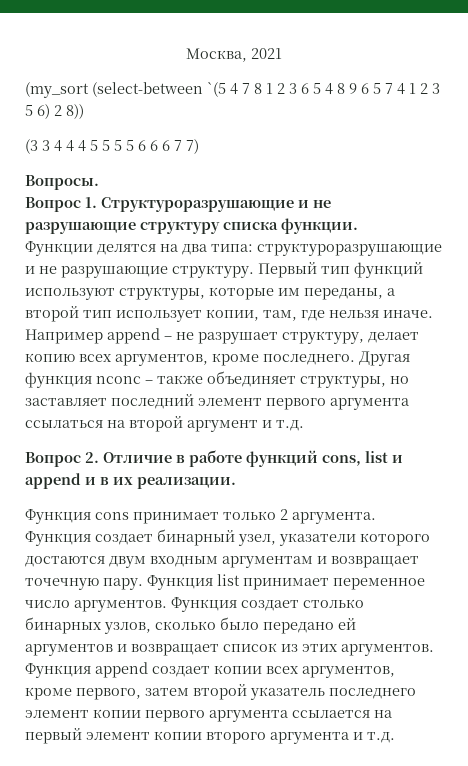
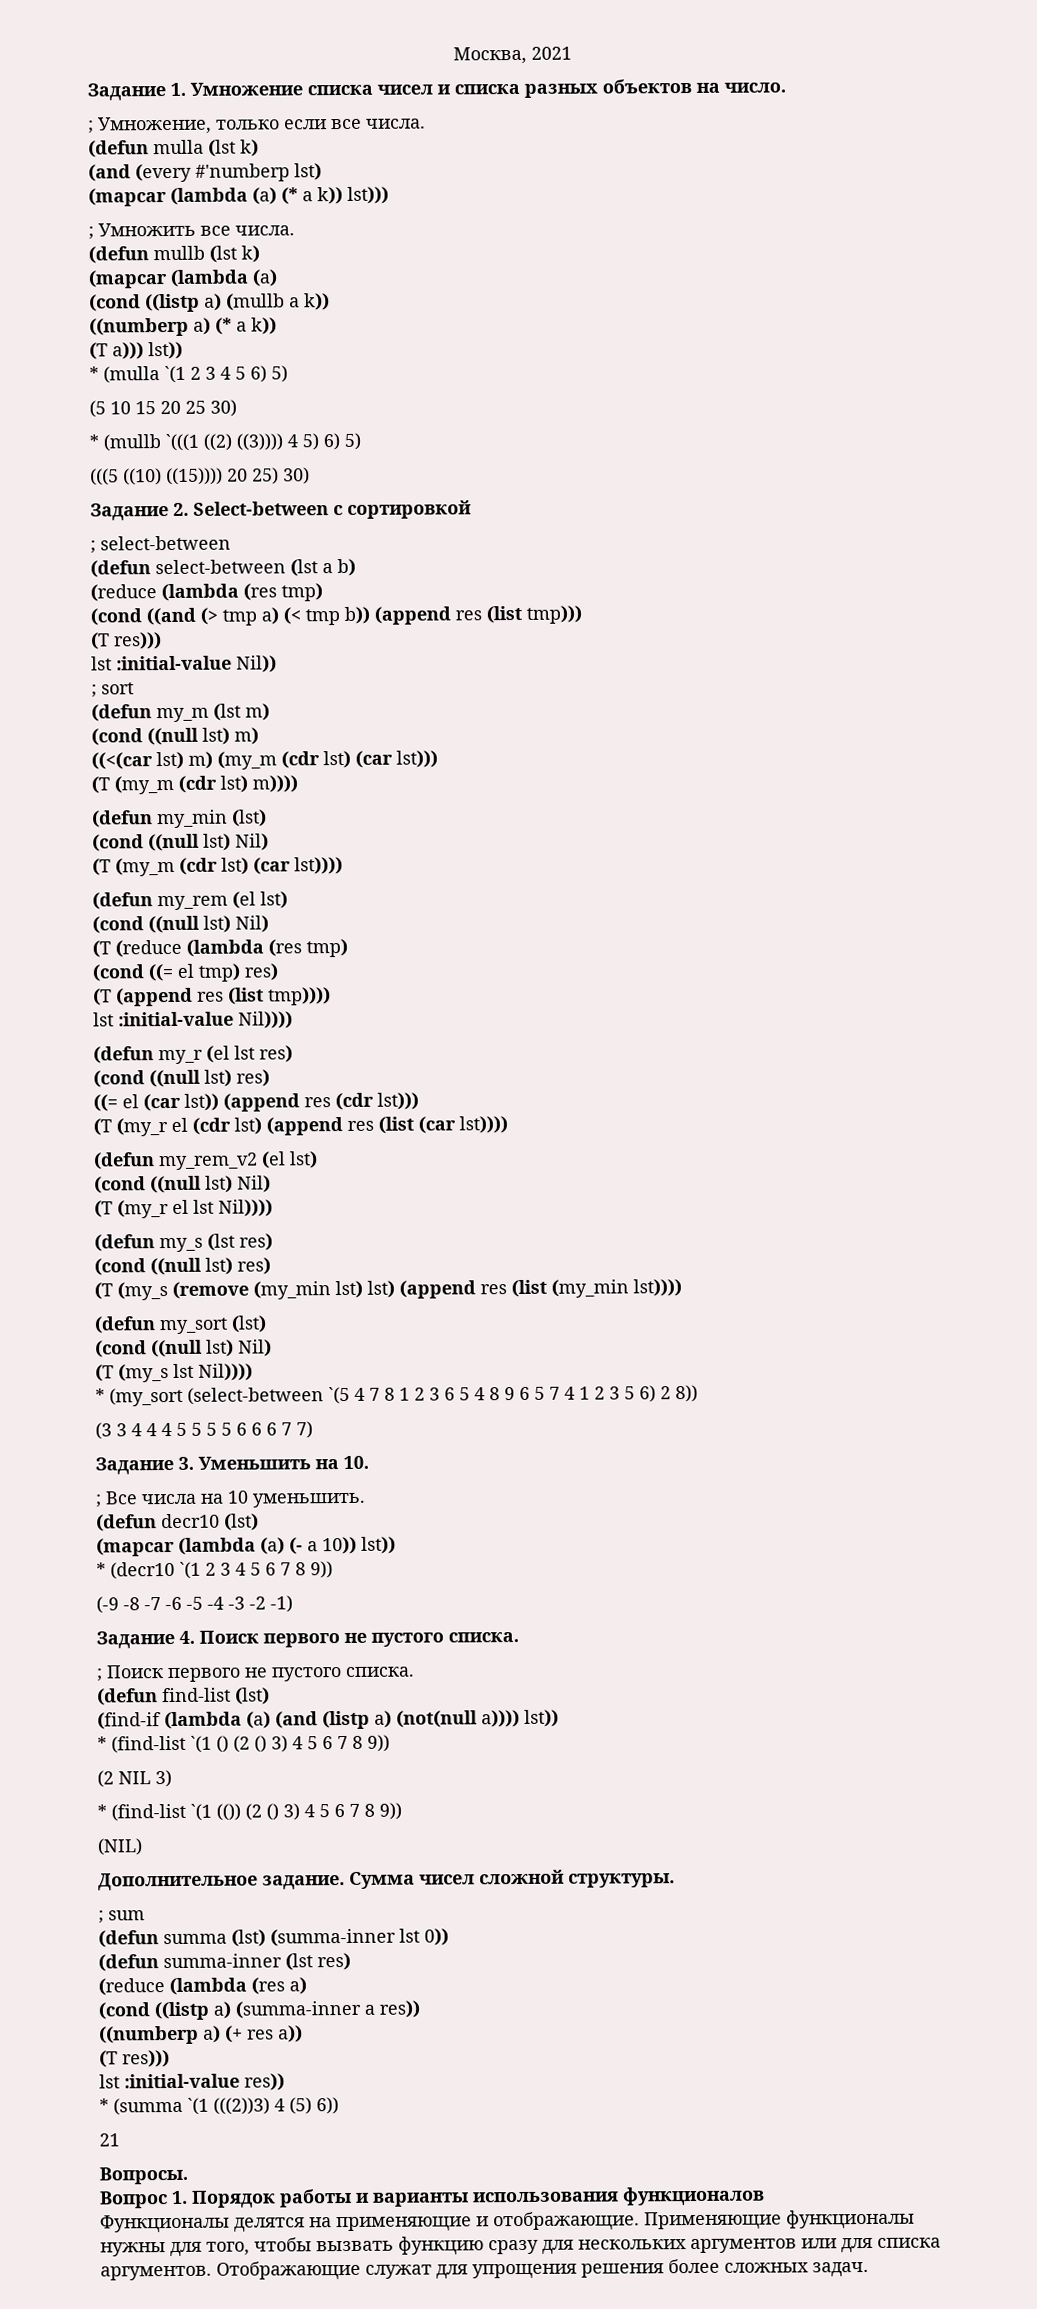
- (my_sort (select-between `(5 4 7 8 1 2 3 6 5 4 8 9 6 5 7 4 1 2 3 5 6) 2 8))
+ Задание 1. Умножение списка чисел и списка разных объектов на число.
+ ; Умножение, только если все числа.
+ (defun mulla (lst k)
+ (and (every #'numberp lst)
+ (mapcar (lambda (a) (* a k)) lst)))
+ ; Умножить все числа.
+ (defun mullb (lst k)
+ (mapcar (lambda (a)
+ (cond ((listp a) (mullb a k))
+ ((numberp a) (* a k))
+ (T a))) lst))
+ * (mulla `(1 2 3 4 5 6) 5)
+ (5 10 15 20 25 30)
+ * (mullb `(((1 ((2) ((3)))) 4 5) 6) 5)
+ (((5 ((10) ((15)))) 20 25) 30)
+ Задание 2. Select-between с сортировкой
+ ; select-between
+ (defun select-between (lst a b)
+ (reduce (lambda (res tmp)
+ (cond ((and (> tmp a) (< tmp b)) (append res (list tmp)))
+ (T res)))
+ lst :initial-value Nil))
+ ; sort
+ (defun my_m (lst m)
+ (cond ((null lst) m)
+ ((<(car lst) m) (my_m (cdr lst) (car lst)))
+ (T (my_m (cdr lst) m))))
+ (defun my_min (lst)
+ (cond ((null lst) Nil)
+ (T (my_m (cdr lst) (car lst))))
+ (defun my_rem (el lst)
+ (cond ((null lst) Nil)
+ (T (reduce (lambda (res tmp)
+ (cond ((= el tmp) res)
+ (T (append res (list tmp))))
+ lst :initial-value Nil))))
+ (defun my_r (el lst res)
+ (cond ((null lst) res)
+ ((= el (car lst)) (append res (cdr lst)))
+ (T (my_r el (cdr lst) (append res (list (car lst))))
+ (defun my_rem_v2 (el lst)
+ (cond ((null lst) Nil)
+ (T (my_r el lst Nil))))
+ (defun my_s (lst res)
+ (cond ((null lst) res)
+ (T (my_s (remove (my_min lst) lst) (append res (list (my_min lst))))
+ (defun my_sort (lst)
+ (cond ((null lst) Nil)
+ (T (my_s lst Nil))))
+ * (my_sort (select-between `(5 4 7 8 1 2 3 6 5 4 8 9 6 5 7 4 1 2 3 5 6) 2 8))
+ Задание 3. Уменьшить на 10.
+ ; Все числа на 10 уменьшить.
+ (defun decr10 (lst)
+ (mapcar (lambda (a) (- a 10)) lst))
+ * (decr10 `(1 2 3 4 5 6 7 8 9))
+ (-9 -8 -7 -6 -5 -4 -3 -2 -1)
+ Задание 4. Поиск первого не пустого списка.
+ ; Поиск первого не пустого списка.
+ (defun find-list (lst)
+ (find-if (lambda (a) (and (listp a) (not(null a)))) lst))
+ * (find-list `(1 () (2 () 3) 4 5 6 7 8 9))
+ (2 NIL 3)
+ * (find-list `(1 (()) (2 () 3) 4 5 6 7 8 9))
+ (NIL)
+ Дополнительное задание. Сумма чисел сложной структуры.
+ ; sum
+ (defun summa (lst) (summa-inner lst 0))
+ (defun summa-inner (lst res)
+ (reduce (lambda (res a)
+ (cond ((listp a) (summa-inner a res))
+ ((numberp a) (+ res a))
+ (T res)))
+ lst :initial-value res))
+ * (summa `(1 (((2))3) 4 (5) 6))
+ 21
  Вопросы.
- Вопрос 1. Структуроразрушающие и не разрушающие структуру списка функции.
- Функции делятся на два типа: структуроразрушающие и не разрушающие структуру. Первый тип функций используют структуры, которые им переданы, а второй тип использует копии, там, где нельзя иначе. Например append – не разрушает структуру, делает копию всех аргументов, кроме последнего. Другая функция nconc – также объединяет структуры, но заставляет последний элемент первого аргумента ссылаться на второй аргумент и т.д.
- Вопрос 2. Отличие в работе функций cons, list и append и в их реализации.
- Функция cons принимает только 2 аргумента. Функция создает бинарный узел, указатели которого достаются двум входным аргументам и возвращает точечную пару. Функция list принимает переменное число аргументов. Функция создает столько бинарных узлов, сколько было передано ей аргументов и возвращает список из этих аргументов. Функция append создает копии всех аргументов, кроме первого, затем второй указатель последнего элемент копии первого аргумента ссылается на первый элемент копии второго аргумента и т.д.
+ Вопрос 1. Порядок работы и варианты использования функционалов
+ Функционалы делятся на применяющие и отображающие. Применяющие функционалы нужны для того, чтобы вызвать функцию сразу для нескольких аргументов или для списка аргументов. Отображающие служат для упрощения решения более сложных задач.

